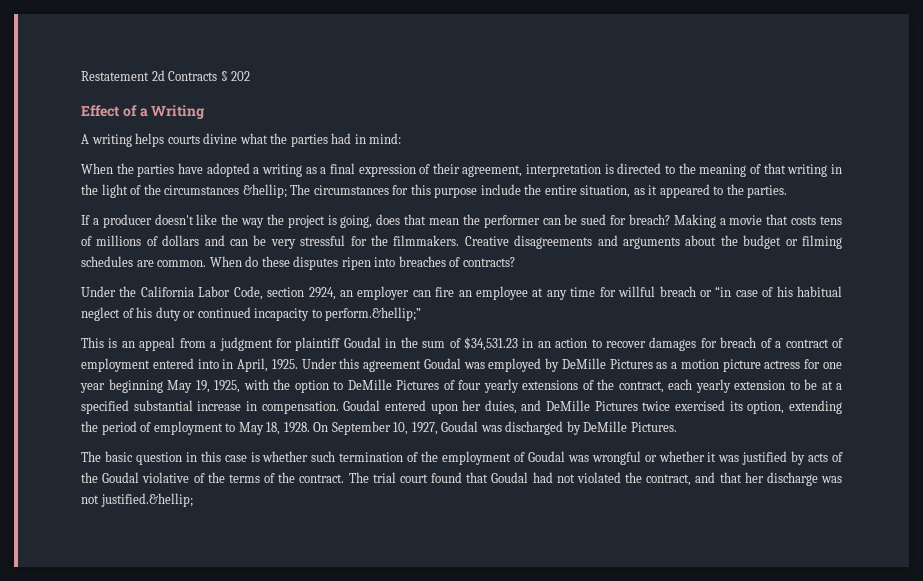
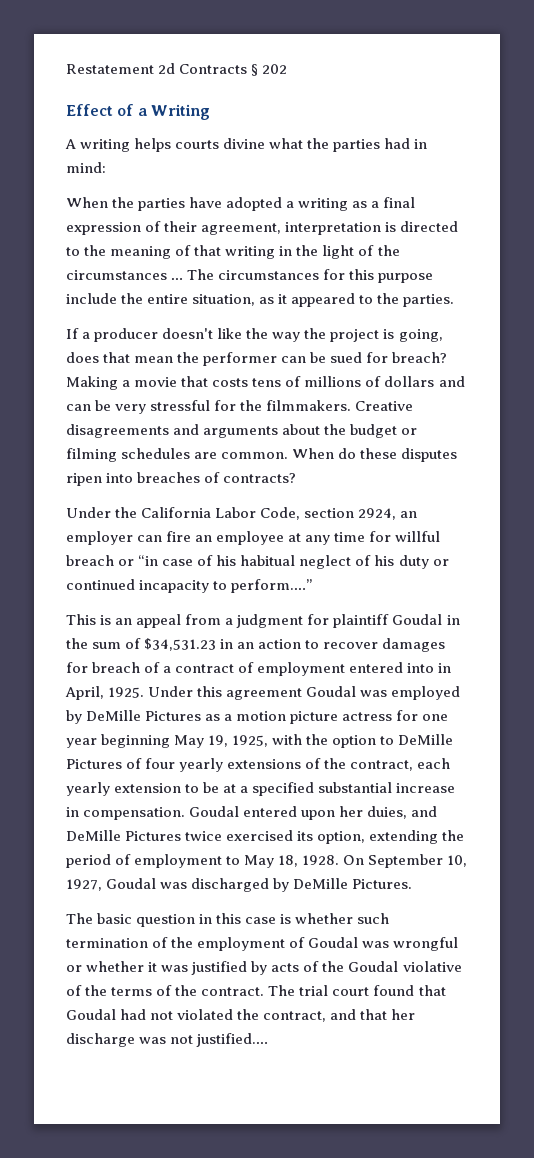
- When the parties have adopted a writing as a final expression of their agreement, interpretation is directed to the meaning of that writing in the light of the circumstances &hellip; The circumstances for this purpose include the entire situation, as it appeared to the parties.
+ When the parties have adopted a writing as a final expression of their agreement, interpretation is directed to the meaning of that writing in the light of the circumstances … The circumstances for this purpose include the entire situation, as it appeared to the parties.
- Under the California Labor Code, section 2924, an employer can fire an employee at any time for willful breach or “in case of his habitual neglect of his duty or continued incapacity to perform.&hellip;”
+ Under the California Labor Code, section 2924, an employer can fire an employee at any time for willful breach or “in case of his habitual neglect of his duty or continued incapacity to perform.…”
- The trial court found that Goudal had not violated the contract, and that her discharge was not justified.&hellip;
+ The trial court found that Goudal had not violated the contract, and that her discharge was not justified.…

